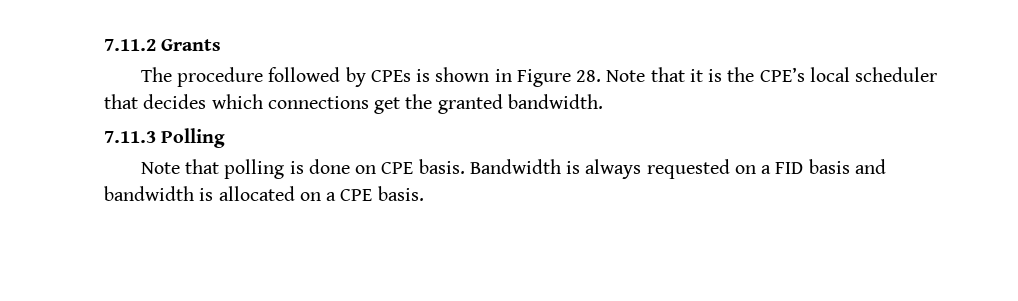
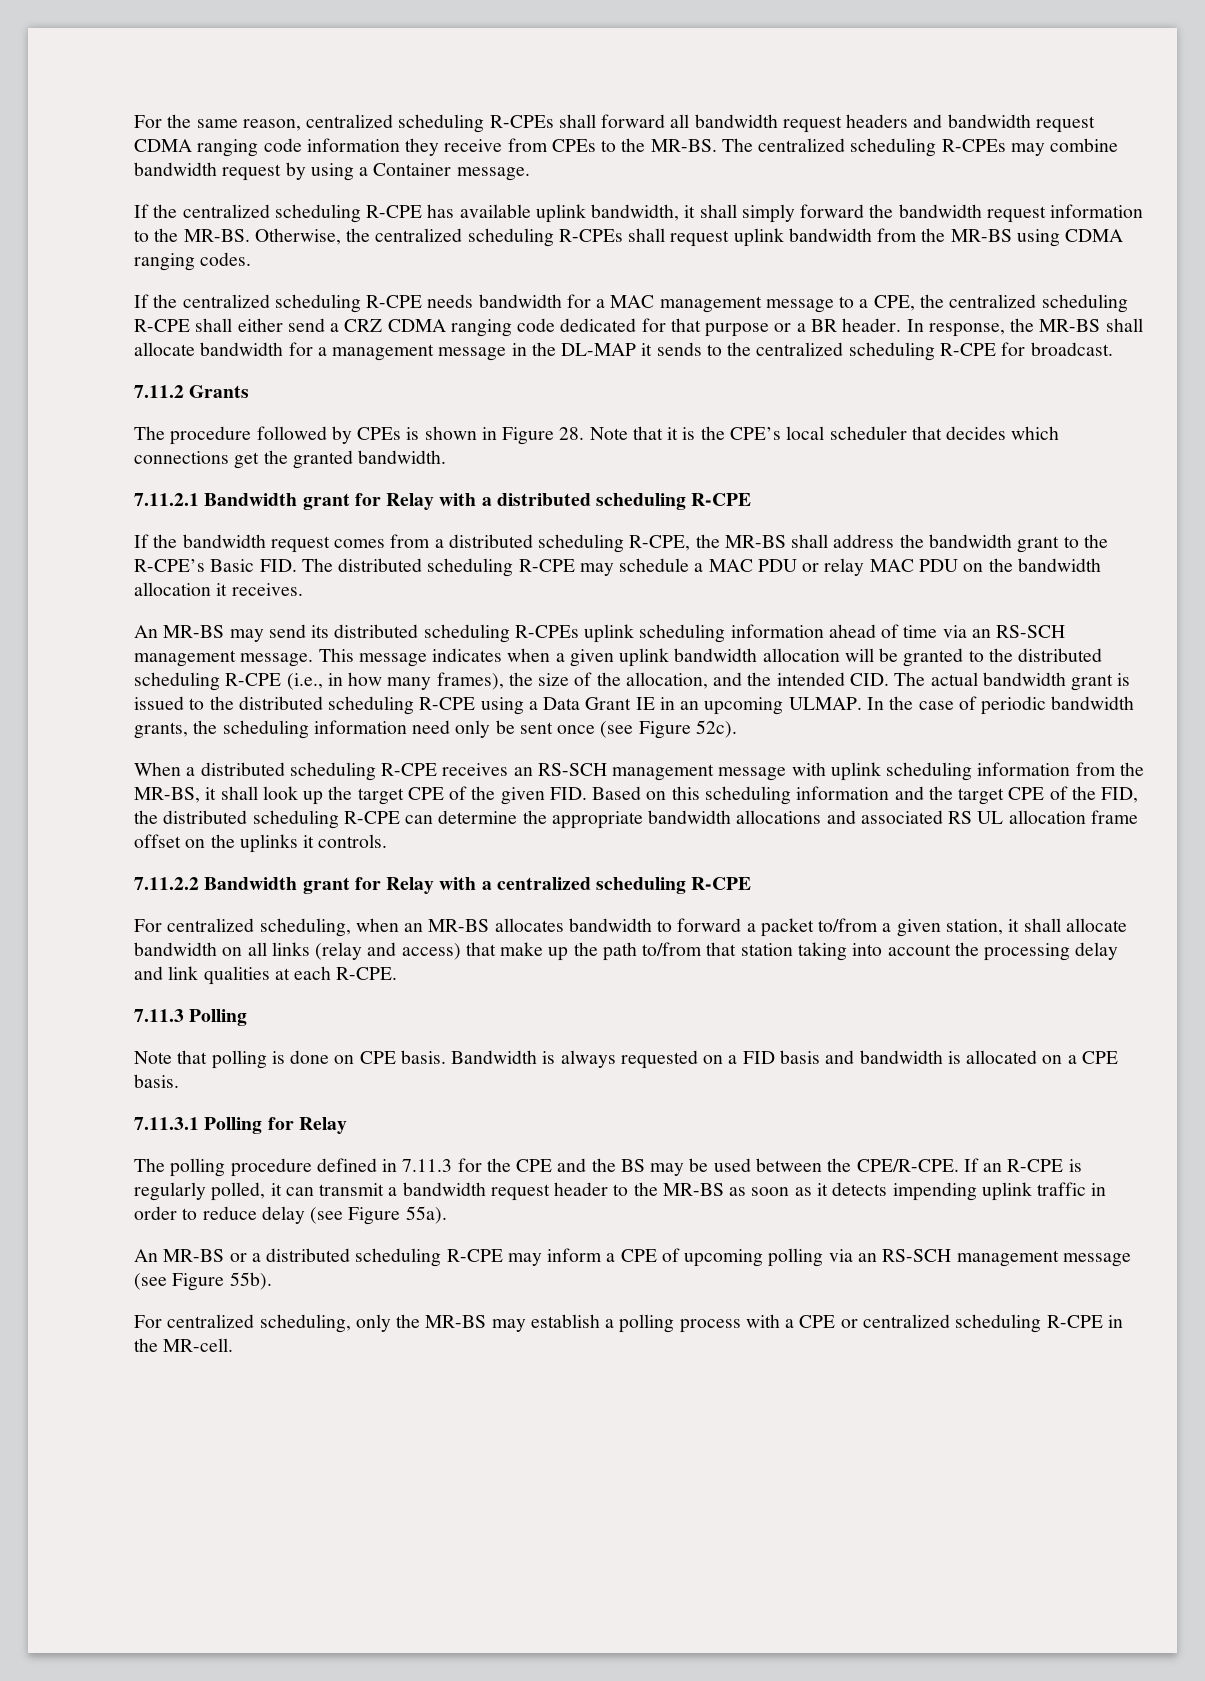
+ For the same reason, centralized scheduling R-CPEs shall forward all bandwidth request headers and bandwidth request CDMA ranging code information they receive from CPEs to the MR-BS. The centralized scheduling R-CPEs may combine bandwidth request by using a Container message.
+ If the centralized scheduling R-CPE has available uplink bandwidth, it shall simply forward the bandwidth request information to the MR-BS. Otherwise, the centralized scheduling R-CPEs shall request uplink bandwidth from the MR-BS using CDMA ranging codes.
+ If the centralized scheduling R-CPE needs bandwidth for a MAC management message to a CPE, the centralized scheduling R-CPE shall either send a CRZ CDMA ranging code dedicated for that purpose or a BR header. In response, the MR-BS shall allocate bandwidth for a management message in the DL-MAP it sends to the centralized scheduling R-CPE for broadcast.
+ 7.11.2.1 Bandwidth grant for Relay with a distributed scheduling R-CPE
+ If the bandwidth request comes from a distributed scheduling R-CPE, the MR-BS shall address the bandwidth grant to the R-CPE’s Basic FID. The distributed scheduling R-CPE may schedule a MAC PDU or relay MAC PDU on the bandwidth allocation it receives.
+ An MR-BS may send its distributed scheduling R-CPEs uplink scheduling information ahead of time via an RS-SCH management message. This message indicates when a given uplink bandwidth allocation will be granted to the distributed scheduling R-CPE (i.e., in how many frames), the size of the allocation, and the intended CID. The actual bandwidth grant is issued to the distributed scheduling R-CPE using a Data Grant IE in an upcoming ULMAP. In the case of periodic bandwidth grants, the scheduling information need only be sent once (see Figure 52c).
+ When a distributed scheduling R-CPE receives an RS-SCH management message with uplink scheduling information from the MR-BS, it shall look up the target CPE of the given FID. Based on this scheduling information and the target CPE of the FID, the distributed scheduling R-CPE can determine the appropriate bandwidth allocations and associated RS UL allocation frame offset on the uplinks it controls.
+ 7.11.2.2 Bandwidth grant for Relay with a centralized scheduling R-CPE
+ For centralized scheduling, when an MR-BS allocates bandwidth to forward a packet to/from a given station, it shall allocate bandwidth on all links (relay and access) that make up the path to/from that station taking into account the processing delay and link qualities at each R-CPE.
+ 7.11.3.1 Polling for Relay
+ The polling procedure defined in 7.11.3 for the CPE and the BS may be used between the CPE/R-CPE. If an R-CPE is regularly polled, it can transmit a bandwidth request header to the MR-BS as soon as it detects impending uplink traffic in order to reduce delay (see Figure 55a).
+ An MR-BS or a distributed scheduling R-CPE may inform a CPE of upcoming polling via an RS-SCH management message (see Figure 55b).
+ For centralized scheduling, only the MR-BS may establish a polling process with a CPE or centralized scheduling R-CPE in the MR-cell.

